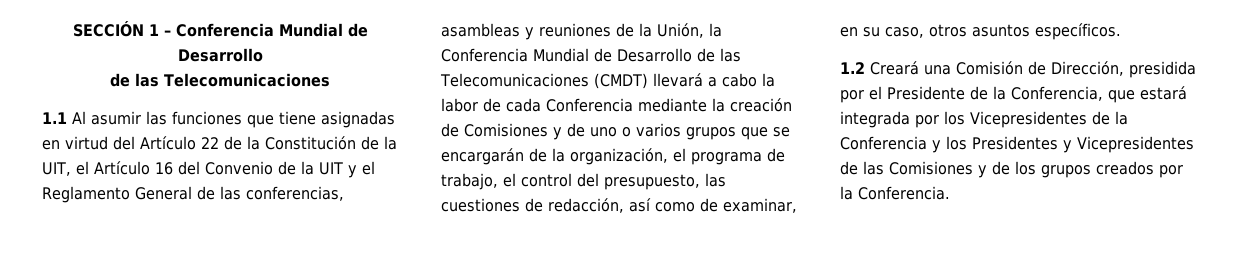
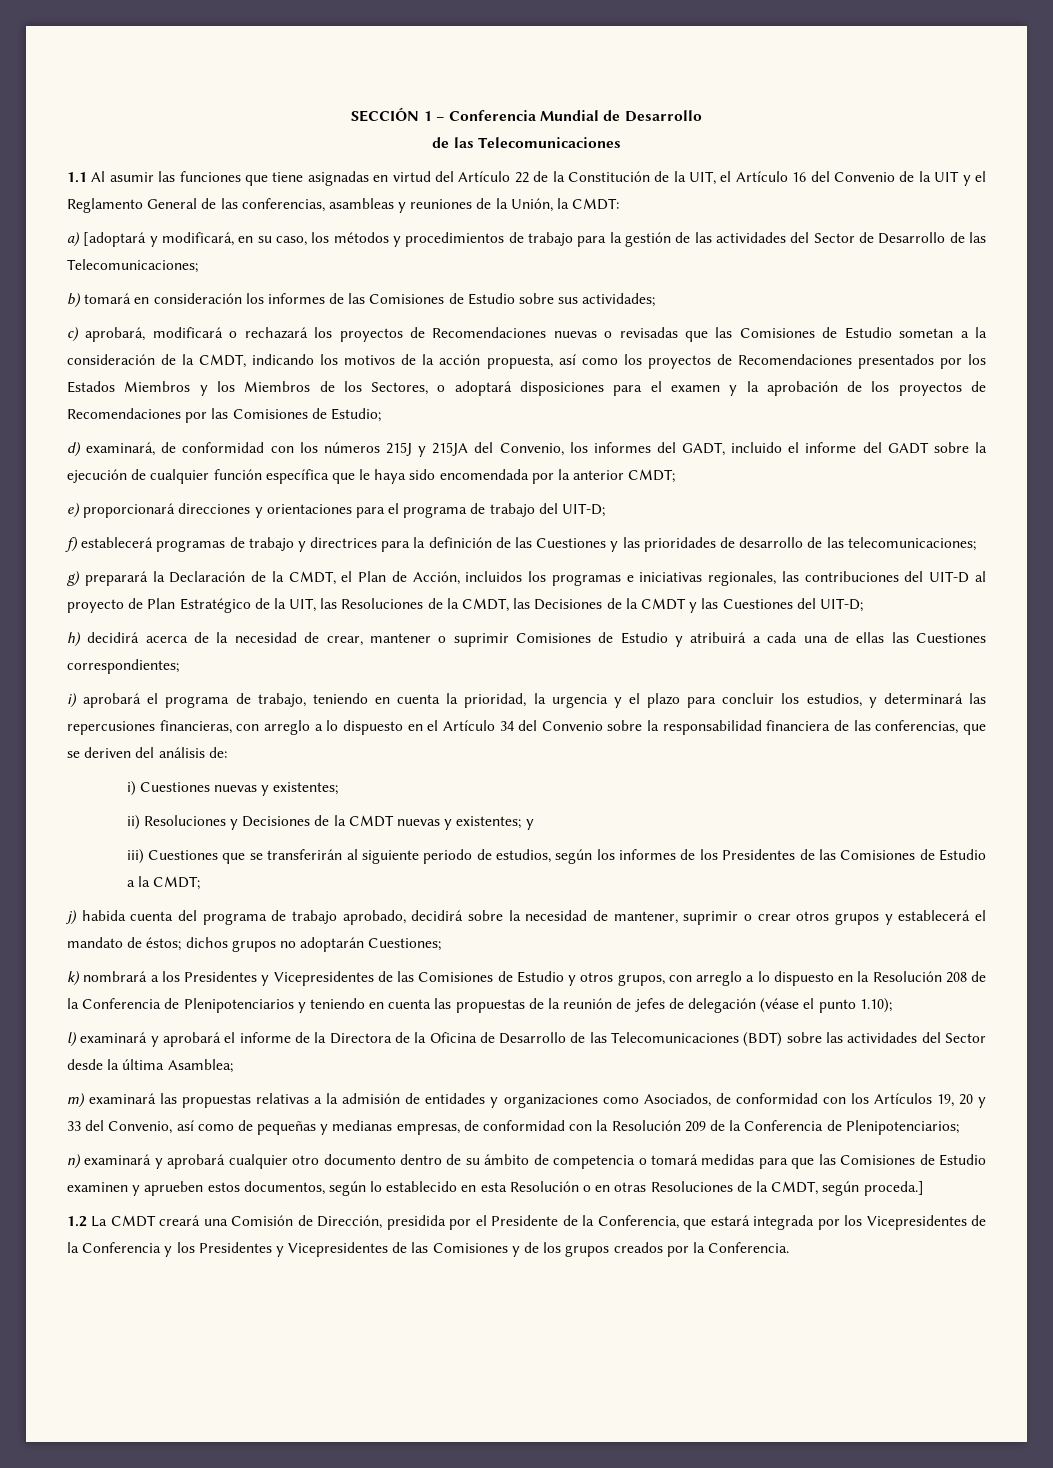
- 1.1 Al asumir las funciones que tiene asignadas en virtud del Artículo 22 de la Constitución de la UIT, el Artículo 16 del Convenio de la UIT y el Reglamento General de las conferencias, asambleas y reuniones de la Unión, la Conferencia Mundial de Desarrollo de las Telecomunicaciones (CMDT) llevará a cabo la labor de cada Conferencia mediante la creación de Comisiones y de uno o varios grupos que se encargarán de la organización, el programa de trabajo, el control del presupuesto, las cuestiones de redacción, así como de examinar, en su caso, otros asuntos específicos.
- 1.2 Creará una Comisión de Dirección, presidida por el Presidente de la Conferencia, que estará integrada por los Vicepresidentes de la Conferencia y los Presidentes y Vicepresidentes de las Comisiones y de los grupos creados por la Conferencia.
+ 1.1 Al asumir las funciones que tiene asignadas en virtud del Artículo 22 de la Constitución de la UIT, el Artículo 16 del Convenio de la UIT y el Reglamento General de las conferencias, asambleas y reuniones de la Unión, la CMDT:
+ a) [adoptará y modificará, en su caso, los métodos y procedimientos de trabajo para la gestión de las actividades del Sector de Desarrollo de las Telecomunicaciones;
+ b) tomará en consideración los informes de las Comisiones de Estudio sobre sus actividades;
+ c) aprobará, modificará o rechazará los proyectos de Recomendaciones nuevas o revisadas que las Comisiones de Estudio sometan a la consideración de la CMDT, indicando los motivos de la acción propuesta, así como los proyectos de Recomendaciones presentados por los Estados Miembros y los Miembros de los Sectores, o adoptará disposiciones para el examen y la aprobación de los proyectos de Recomendaciones por las Comisiones de Estudio;
+ d) examinará, de conformidad con los números 215J y 215JA del Convenio, los informes del GADT, incluido el informe del GADT sobre la ejecución de cualquier función específica que le haya sido encomendada por la anterior CMDT;
+ e) proporcionará direcciones y orientaciones para el programa de trabajo del UIT-D;
+ f) establecerá programas de trabajo y directrices para la definición de las Cuestiones y las prioridades de desarrollo de las telecomunicaciones;
+ g) preparará la Declaración de la CMDT, el Plan de Acción, incluidos los programas e iniciativas regionales, las contribuciones del UIT-D al proyecto de Plan Estratégico de la UIT, las Resoluciones de la CMDT, las Decisiones de la CMDT y las Cuestiones del UIT-D;
+ h) decidirá acerca de la necesidad de crear, mantener o suprimir Comisiones de Estudio y atribuirá a cada una de ellas las Cuestiones correspondientes;
+ i) aprobará el programa de trabajo, teniendo en cuenta la prioridad, la urgencia y el plazo para concluir los estudios, y determinará las repercusiones financieras, con arreglo a lo dispuesto en el Artículo 34 del Convenio sobre la responsabilidad financiera de las conferencias, que se deriven del análisis de:
+ i) Cuestiones nuevas y existentes;
+ ii) Resoluciones y Decisiones de la CMDT nuevas y existentes; y
+ iii) Cuestiones que se transferirán al siguiente periodo de estudios, según los informes de los Presidentes de las Comisiones de Estudio a la CMDT;
+ j) habida cuenta del programa de trabajo aprobado, decidirá sobre la necesidad de mantener, suprimir o crear otros grupos y establecerá el mandato de éstos; dichos grupos no adoptarán Cuestiones;
+ k) nombrará a los Presidentes y Vicepresidentes de las Comisiones de Estudio y otros grupos, con arreglo a lo dispuesto en la Resolución 208 de la Conferencia de Plenipotenciarios y teniendo en cuenta las propuestas de la reunión de jefes de delegación (véase el punto 1.10);
+ l) examinará y aprobará el informe de la Directora de la Oficina de Desarrollo de las Telecomunicaciones (BDT) sobre las actividades del Sector desde la última Asamblea;
+ m) examinará las propuestas relativas a la admisión de entidades y organizaciones como Asociados, de conformidad con los Artículos 19, 20 y 33 del Convenio, así como de pequeñas y medianas empresas, de conformidad con la Resolución 209 de la Conferencia de Plenipotenciarios;
+ n) examinará y aprobará cualquier otro documento dentro de su ámbito de competencia o tomará medidas para que las Comisiones de Estudio examinen y aprueben estos documentos, según lo establecido en esta Resolución o en otras Resoluciones de la CMDT, según proceda.]
+ 1.2 La CMDT creará una Comisión de Dirección, presidida por el Presidente de la Conferencia, que estará integrada por los Vicepresidentes de la Conferencia y los Presidentes y Vicepresidentes de las Comisiones y de los grupos creados por la Conferencia.

